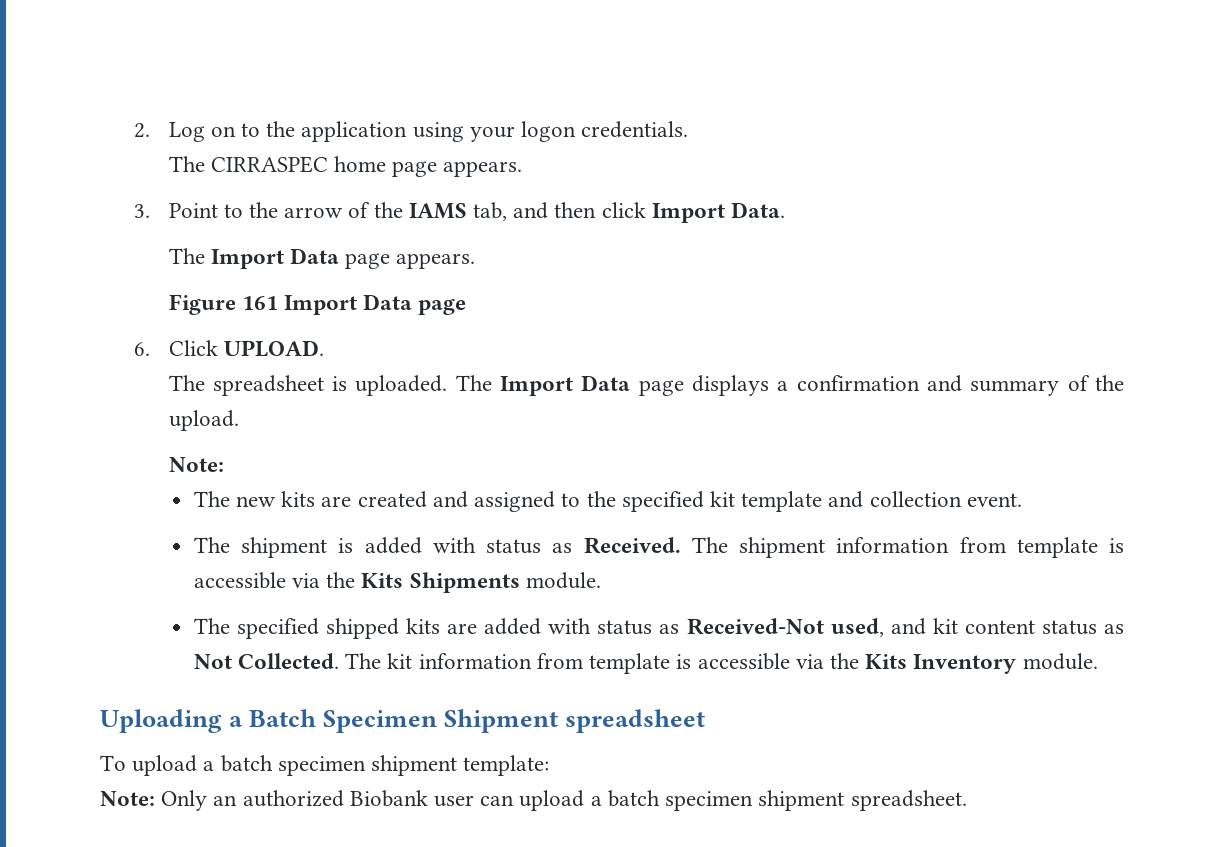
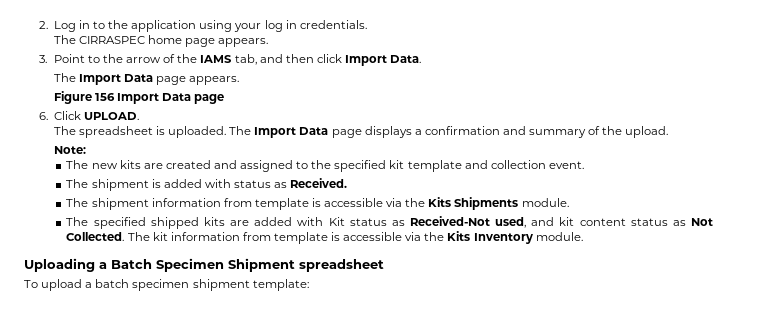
- 2. Log on to the application using your logon credentials.
+ 2. Log in to the application using your log in credentials.
- Figure 161 Import Data page
+ Figure 156 Import Data page
- The shipment is added with status as Received. The shipment information from template is accessible via the Kits Shipments module.
+ The shipment is added with status as Received.
+ The shipment information from template is accessible via the Kits Shipments module.
- The specified shipped kits are added with status as Received-Not used, and kit content status as Not Collected.
+ The specified shipped kits are added with Kit status as Received-Not used, and kit content status as Not Collected.
- Note: Only an authorized Biobank user can upload a batch specimen shipment spreadsheet.

